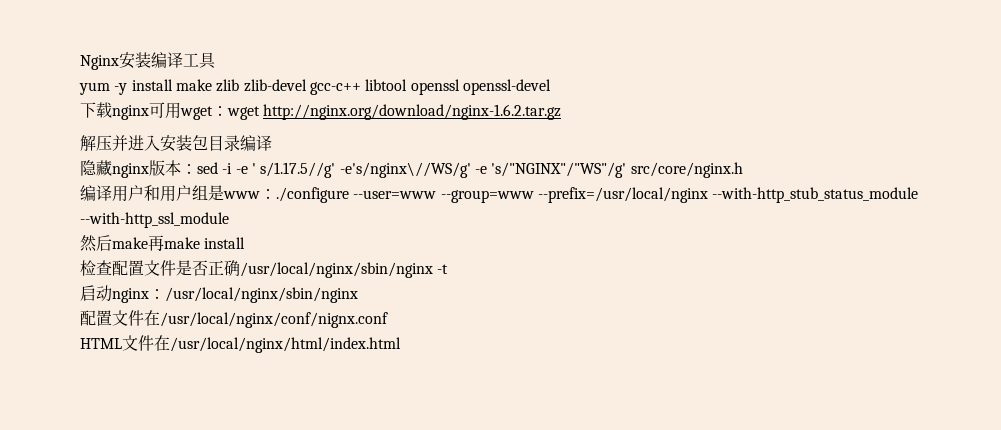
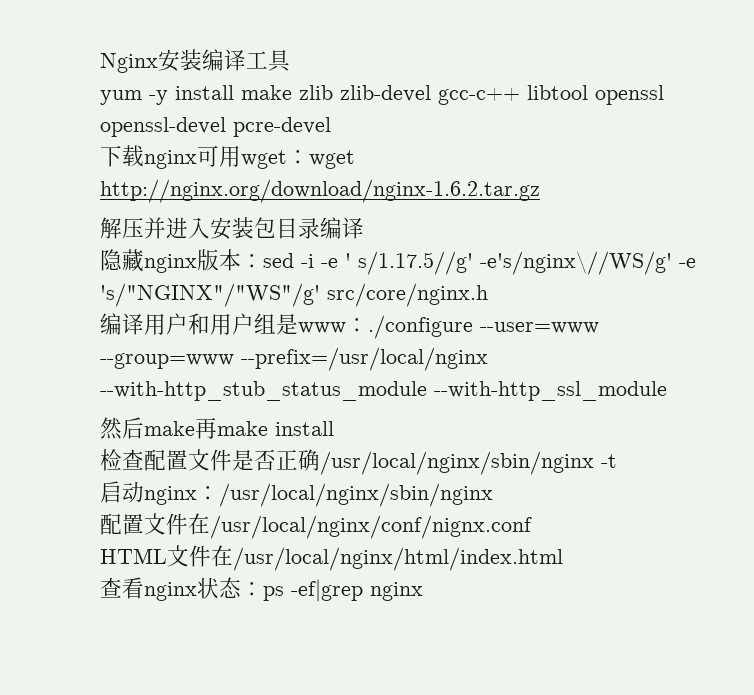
- yum -y install make zlib zlib-devel gcc-c++ libtool openssl openssl-devel
+ yum -y install make zlib zlib-devel gcc-c++ libtool openssl openssl-devel pcre-devel
+ 查看nginx状态：ps -ef|grep nginx

